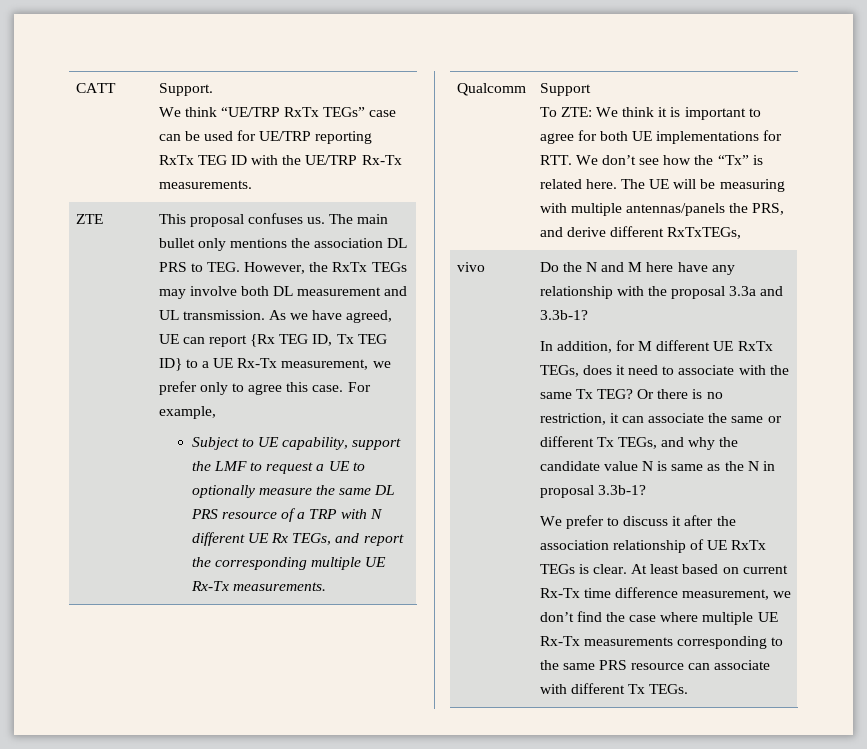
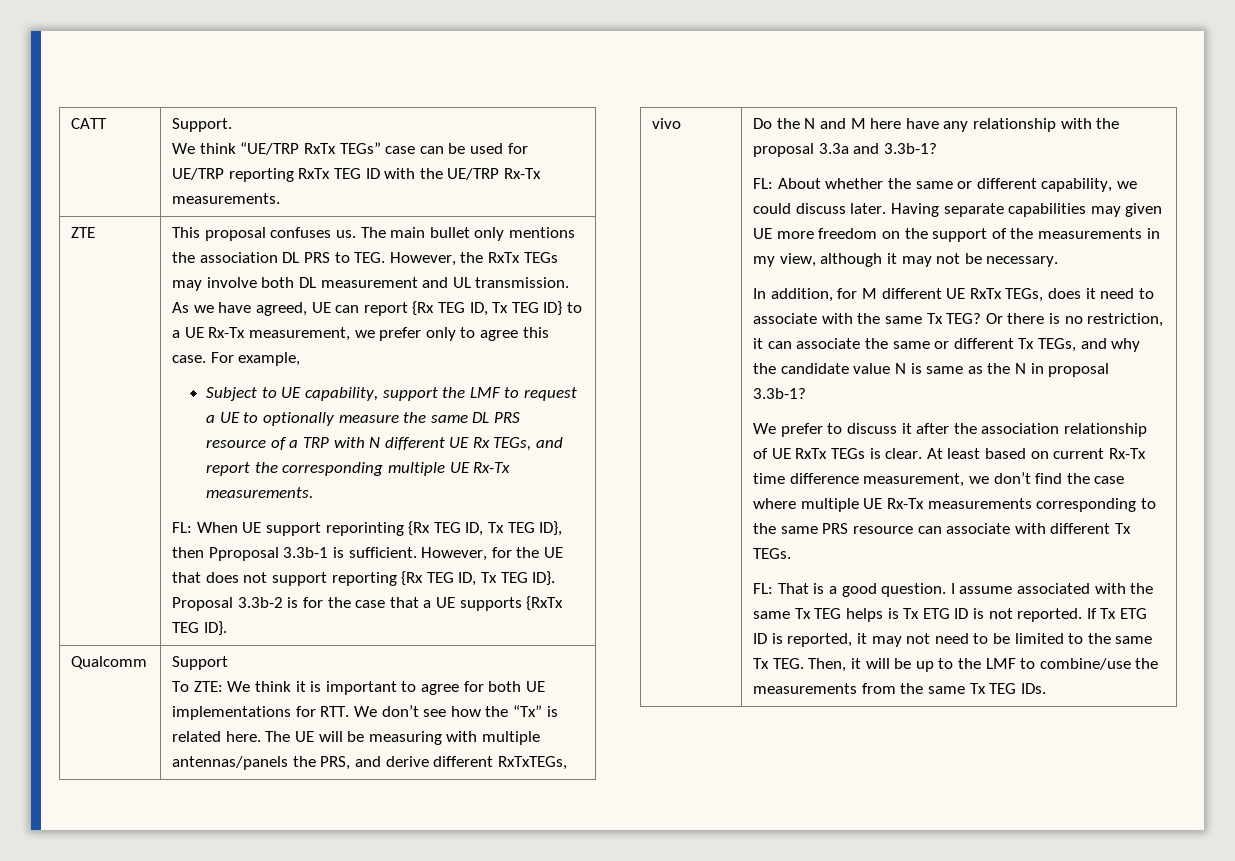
+ FL: When UE support reporinting {Rx TEG ID, Tx TEG ID}, then Pproposal 3.3b-1 is sufficient. However, for the UE that does not support reporting {Rx TEG ID, Tx TEG ID}. Proposal 3.3b-2 is for the case that a UE supports {RxTx TEG ID}.
+ FL: About whether the same or different capability, we could discuss later. Having separate capabilities may given UE more freedom on the support of the measurements in my view, although it may not be necessary.
+ FL: That is a good question. I assume associated with the same Tx TEG helps is Tx ETG ID is not reported. If Tx ETG ID is reported, it may not need to be limited to the same Tx TEG. Then, it will be up to the LMF to combine/use the measurements from the same Tx TEG IDs.

